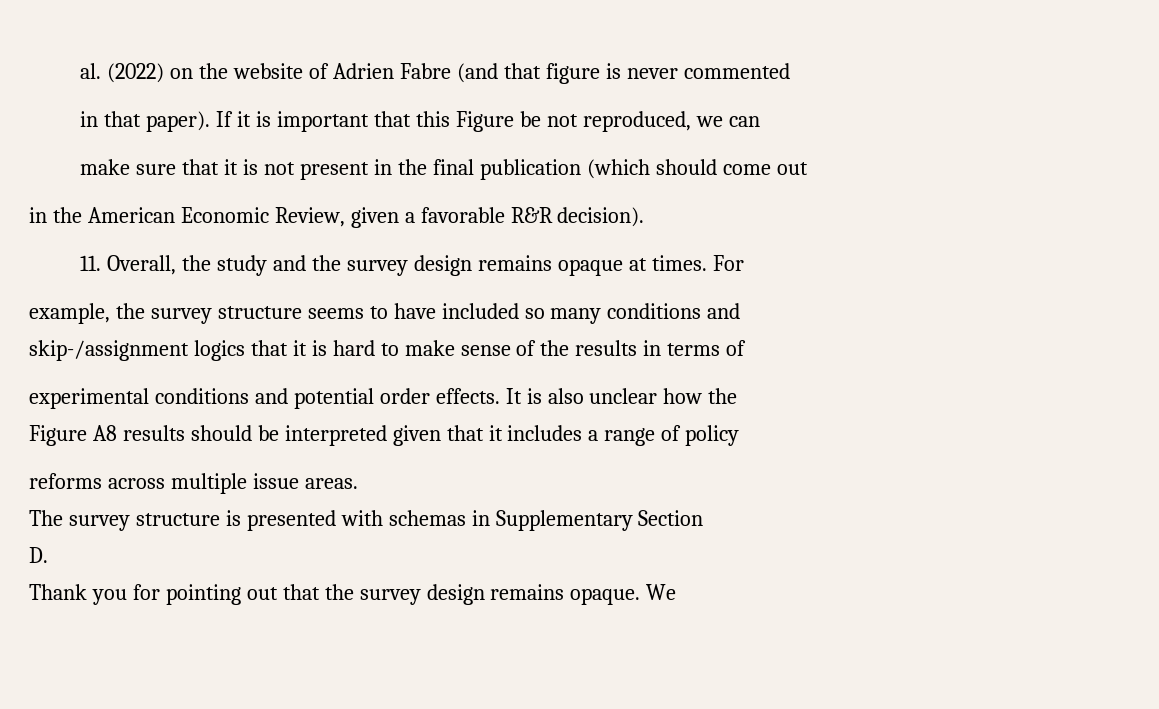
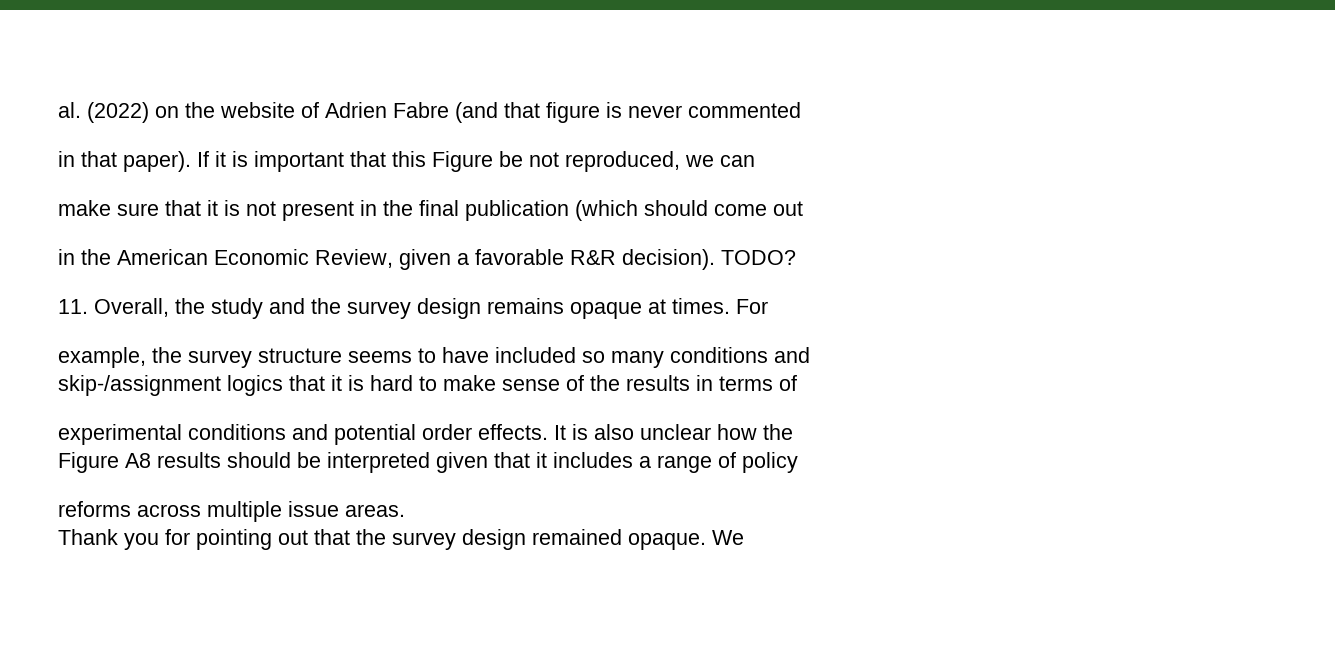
+ TODO?
- The survey structure is presented with schemas in Supplementary Section
- D.
- Thank you for pointing out that the survey design remains opaque.
+ Thank you for pointing out that the survey design remained opaque.

